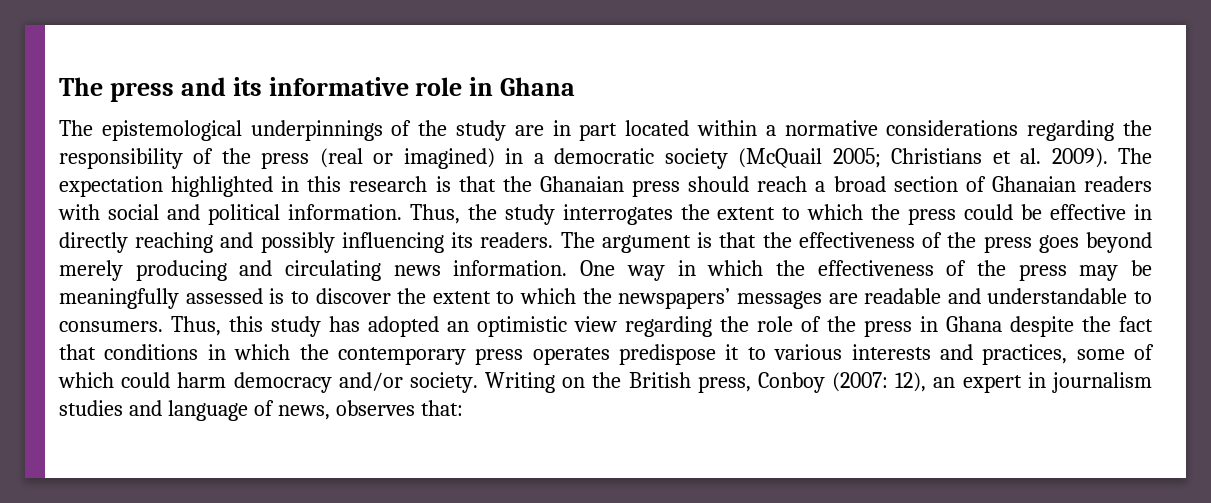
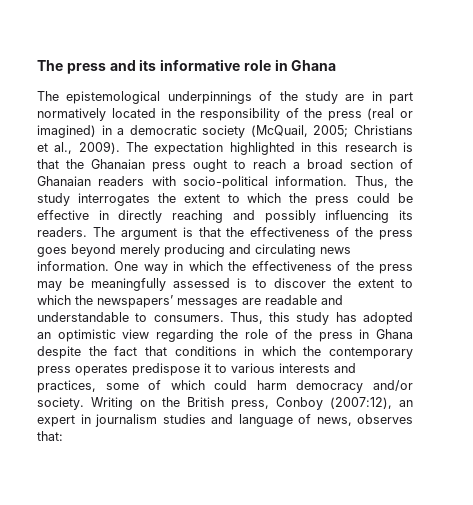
- The epistemological underpinnings of the study are in part located within a normative considerations regarding the responsibility of the press (real or imagined) in a democratic society (McQuail 2005; Christians et al. 2009).
+ The epistemological underpinnings of the study are in part normatively located in the responsibility of the press (real or imagined) in a democratic society (McQuail, 2005; Christians et al., 2009).
- The expectation highlighted in this research is that the Ghanaian press should reach a broad section of Ghanaian readers with social and political information.
+ The expectation highlighted in this research is that the Ghanaian press ought to reach a broad section of Ghanaian readers with socio-political information.
- Writing on the British press, Conboy (2007: 12), an expert in journalism studies and language of news, observes that:
+ Writing on the British press, Conboy (2007:12), an expert in journalism studies and language of news, observes that:

